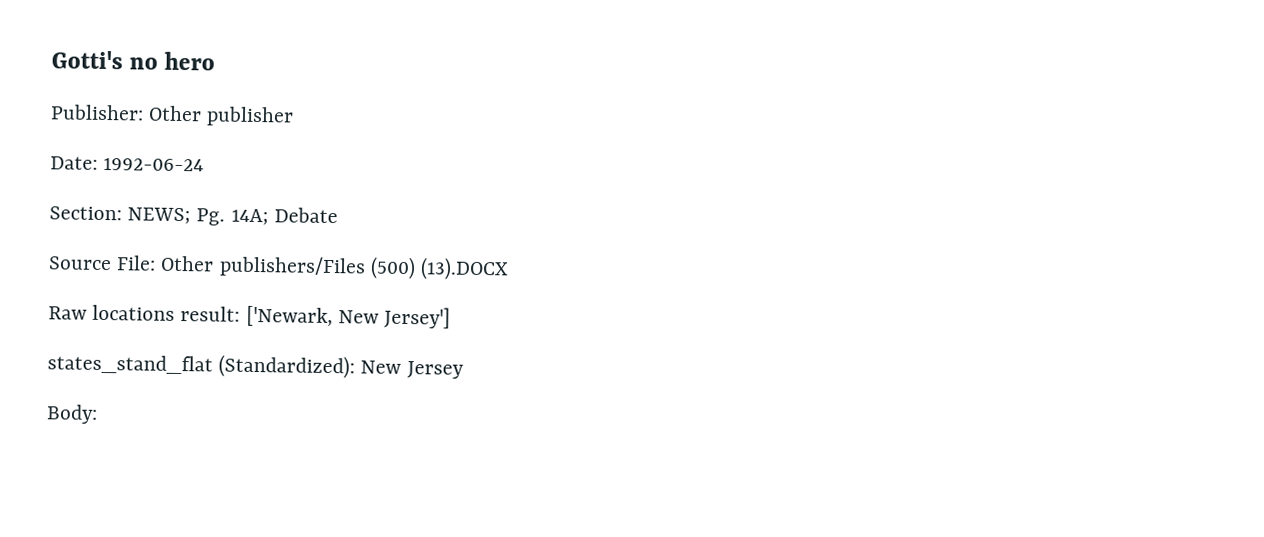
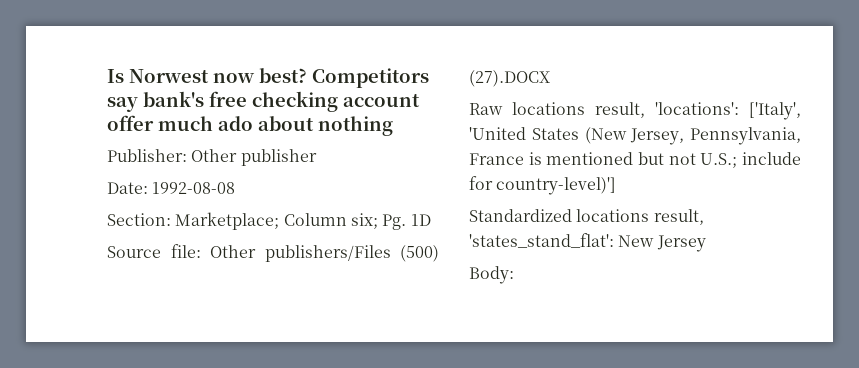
- Gotti's no hero
+ Is Norwest now best? Competitors say bank's free checking account offer much ado about nothing
- Date: 1992-06-24
+ Date: 1992-08-08
- Section: NEWS; Pg. 14A; Debate
+ Section: Marketplace; Column six; Pg. 1D
- Source File: Other publishers/Files (500) (13).DOCX
+ Source file: Other publishers/Files (500) (27).DOCX
- Raw locations result: ['Newark, New Jersey']
- states_stand_flat (Standardized): New Jersey
+ Raw locations result, 'locations': ['Italy', 'United States (New Jersey, Pennsylvania, France is mentioned but not U.S.; include for country-level)']
+ Standardized locations result, 'states_stand_flat': New Jersey

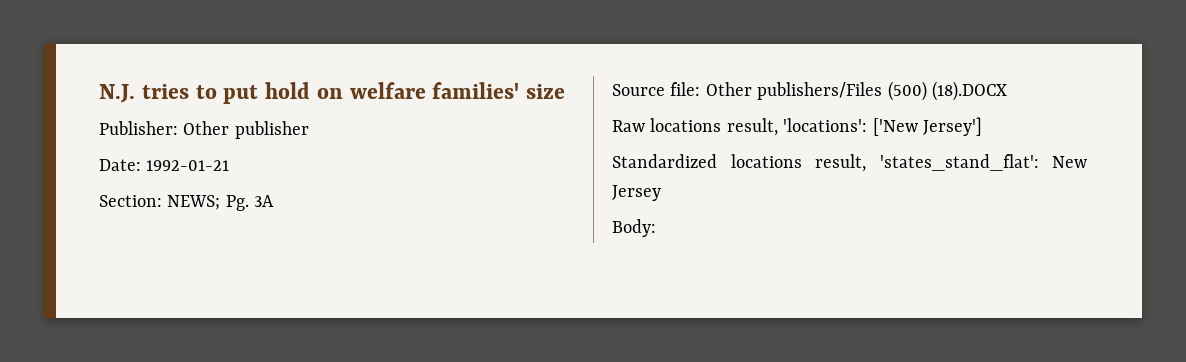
- Is Norwest now best? Competitors say bank's free checking account offer much ado about nothing
+ N.J. tries to put hold on welfare families' size
- Date: 1992-08-08
+ Date: 1992-01-21
- Section: Marketplace; Column six; Pg. 1D
+ Section: NEWS; Pg. 3A
- Source file: Other publishers/Files (500) (27).DOCX
+ Source file: Other publishers/Files (500) (18).DOCX
- Raw locations result, 'locations': ['Italy', 'United States (New Jersey, Pennsylvania, France is mentioned but not U.S.; include for country-level)']
+ Raw locations result, 'locations': ['New Jersey']

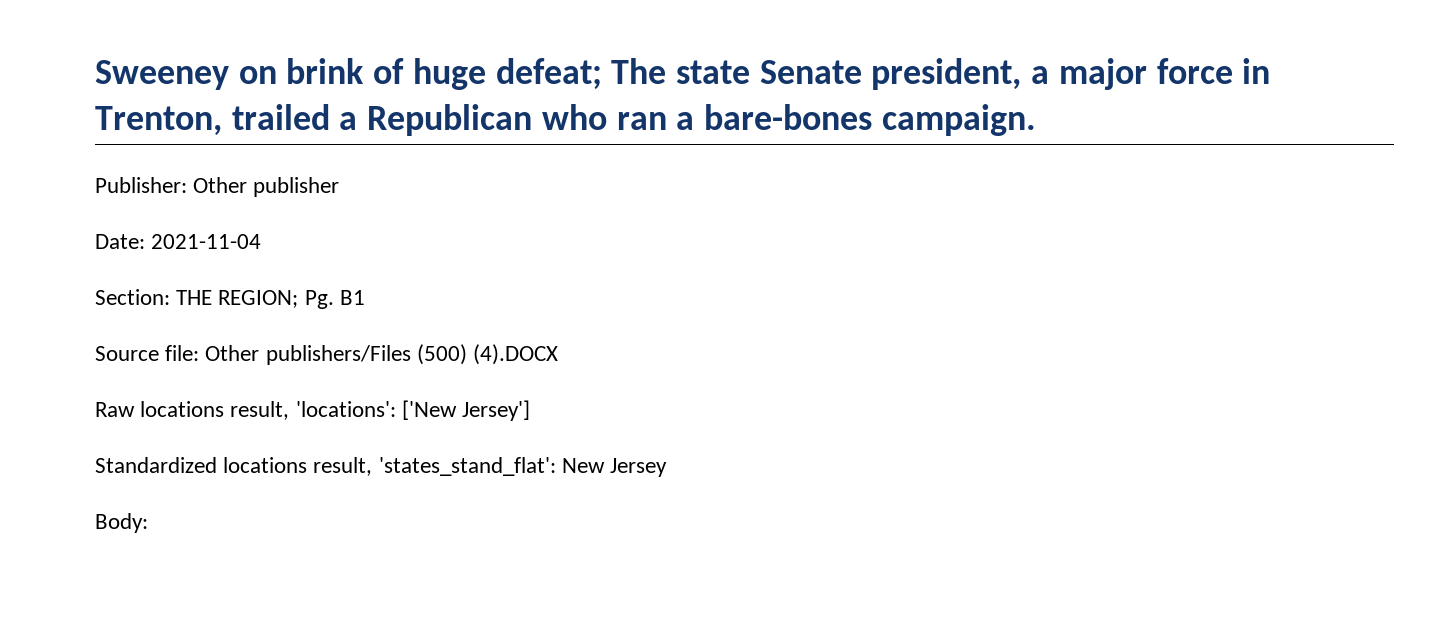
- N.J. tries to put hold on welfare families' size
+ Sweeney on brink of huge defeat; The state Senate president, a major force in Trenton, trailed a Republican who ran a bare-bones campaign.
- Date: 1992-01-21
+ Date: 2021-11-04
- Section: NEWS; Pg. 3A
+ Section: THE REGION; Pg. B1
- Source file: Other publishers/Files (500) (18).DOCX
+ Source file: Other publishers/Files (500) (4).DOCX

